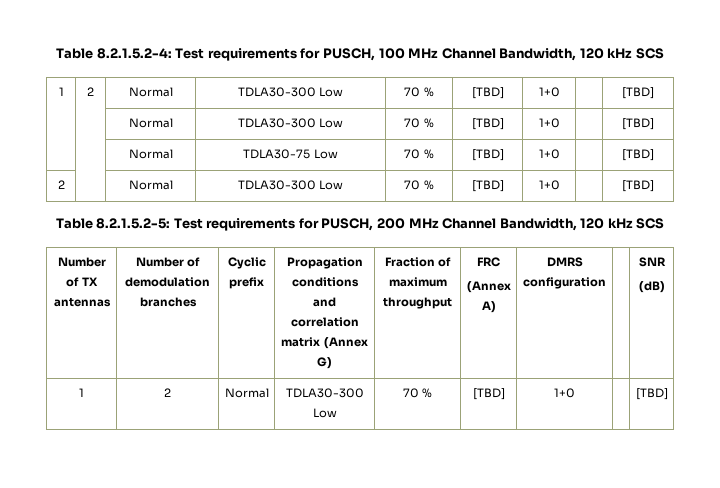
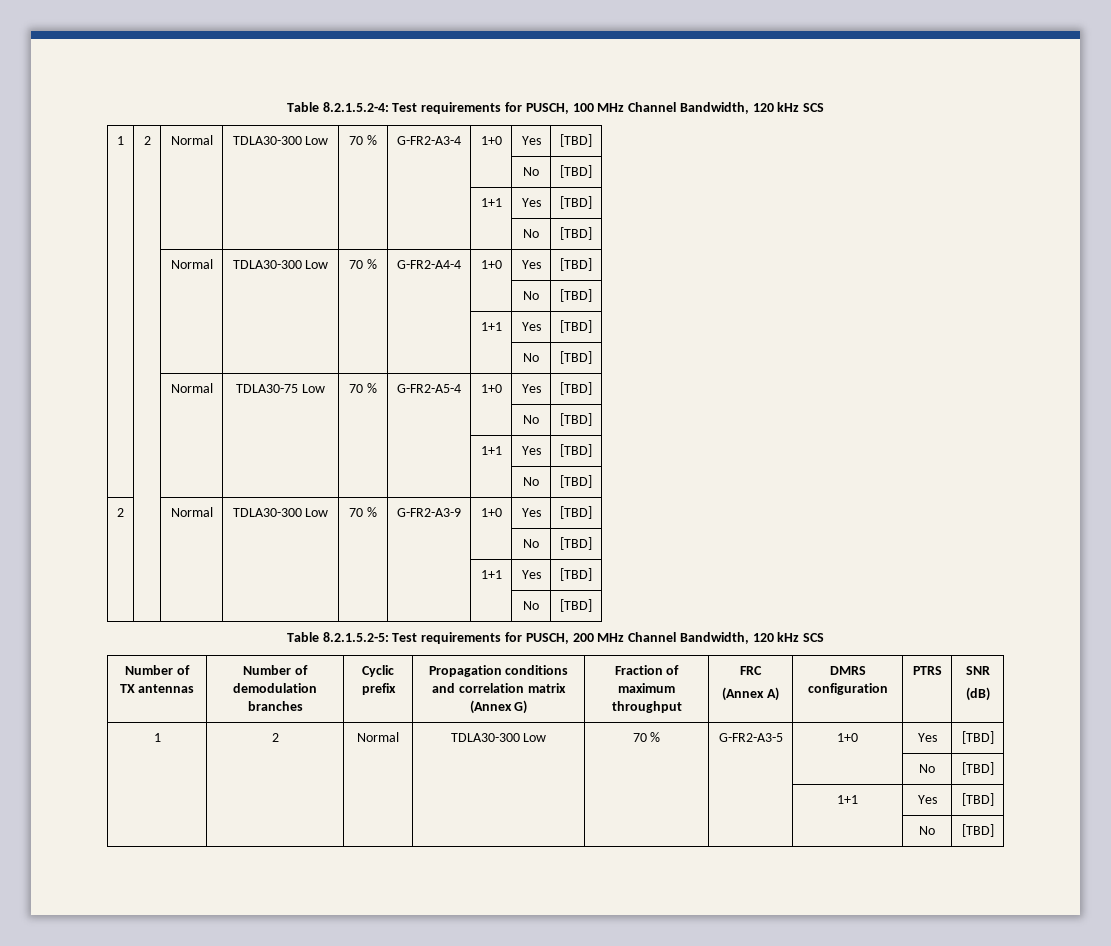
  Table 8.2.1.5.2-4: Test requirements for PUSCH, 100 MHz Channel Bandwidth, 120 kHz SCS
- 1 | 2 | Normal | TDLA30-300 Low | 70 % | [TBD] | 1+0 | | [TBD]
- | | Normal | TDLA30-300 Low | 70 % | [TBD] | 1+0 | | [TBD]
+ 1 | 2 | Normal | TDLA30-300 Low | 70 % | G-FR2-A3-4 | 1+0 | Yes | [TBD]
+ | | | | | | | No | [TBD]
+ | | | | | | 1+1 | Yes | [TBD]
+ | | | | | | | No | [TBD]
+ | | Normal | TDLA30-300 Low | 70 % | G-FR2-A4-4 | 1+0 | Yes | [TBD]
+ | | | | | | | No | [TBD]
+ | | | | | | 1+1 | Yes | [TBD]
+ | | | | | | | No | [TBD]
- | | Normal | TDLA30-75 Low | 70 % | [TBD] | 1+0 | | [TBD]
+ | | Normal | TDLA30-75 Low | 70 % | G-FR2-A5-4 | 1+0 | Yes | [TBD]
+ | | | | | | | No | [TBD]
+ | | | | | | 1+1 | Yes | [TBD]
+ | | | | | | | No | [TBD]
- 2 | | Normal | TDLA30-300 Low | 70 % | [TBD] | 1+0 | | [TBD]
+ 2 | | Normal | TDLA30-300 Low | 70 % | G-FR2-A3-9 | 1+0 | Yes | [TBD]
+ | | | | | | | No | [TBD]
+ | | | | | | 1+1 | Yes | [TBD]
+ | | | | | | | No | [TBD]
  Number of TX antennas | Number of demodulation branches | Cyclic prefix | Propagation conditions and correlation matrix (Annex G) | Fraction of maximum throughput | FRC
- (Annex A) | DMRS configuration | | SNR
+ (Annex A) | DMRS configuration | PTRS | SNR
  (dB)
- 1 | 2 | Normal | TDLA30-300 Low | 70 % | [TBD] | 1+0 | | [TBD]
+ 1 | 2 | Normal | TDLA30-300 Low | 70 % | G-FR2-A3-5 | 1+0 | Yes | [TBD]
+ | | | | | | | No | [TBD]
+ | | | | | | 1+1 | Yes | [TBD]
+ | | | | | | | No | [TBD]

